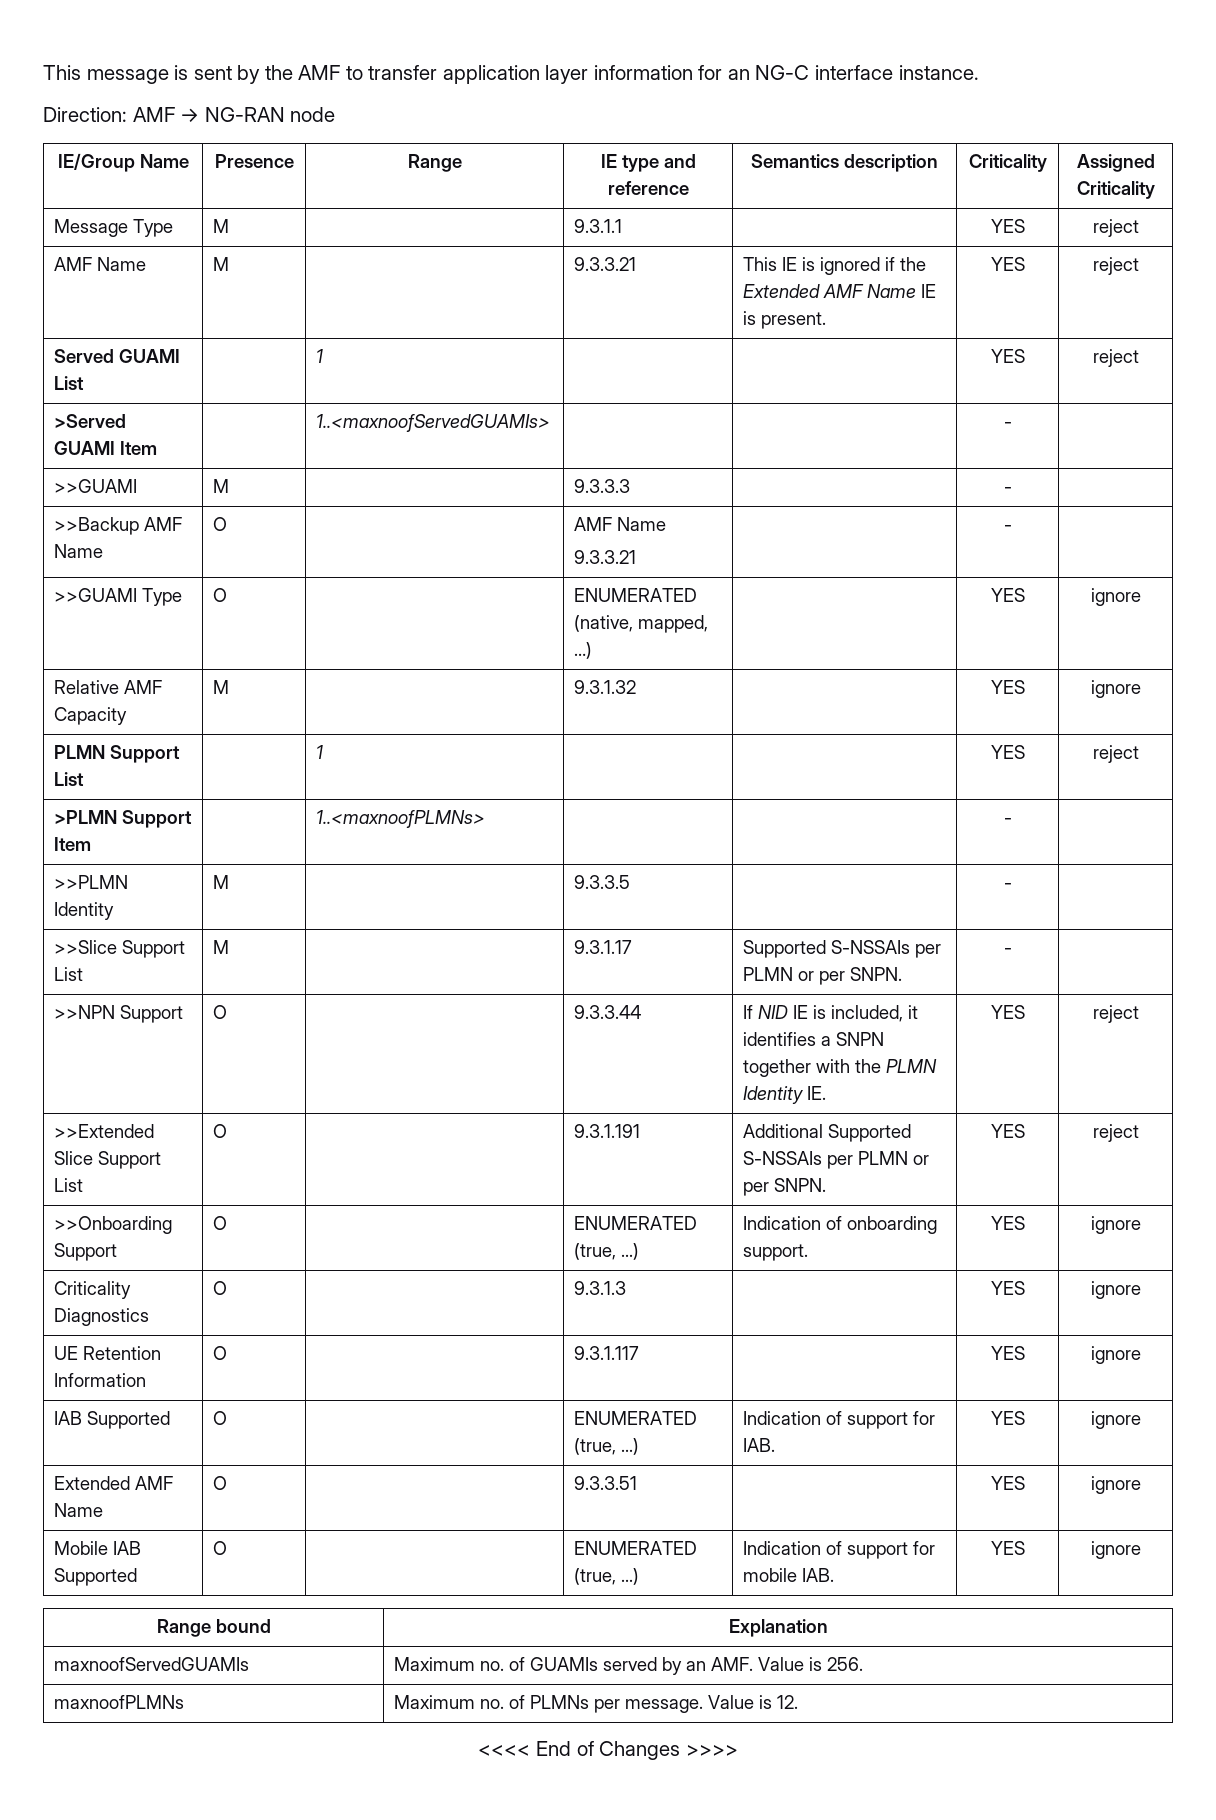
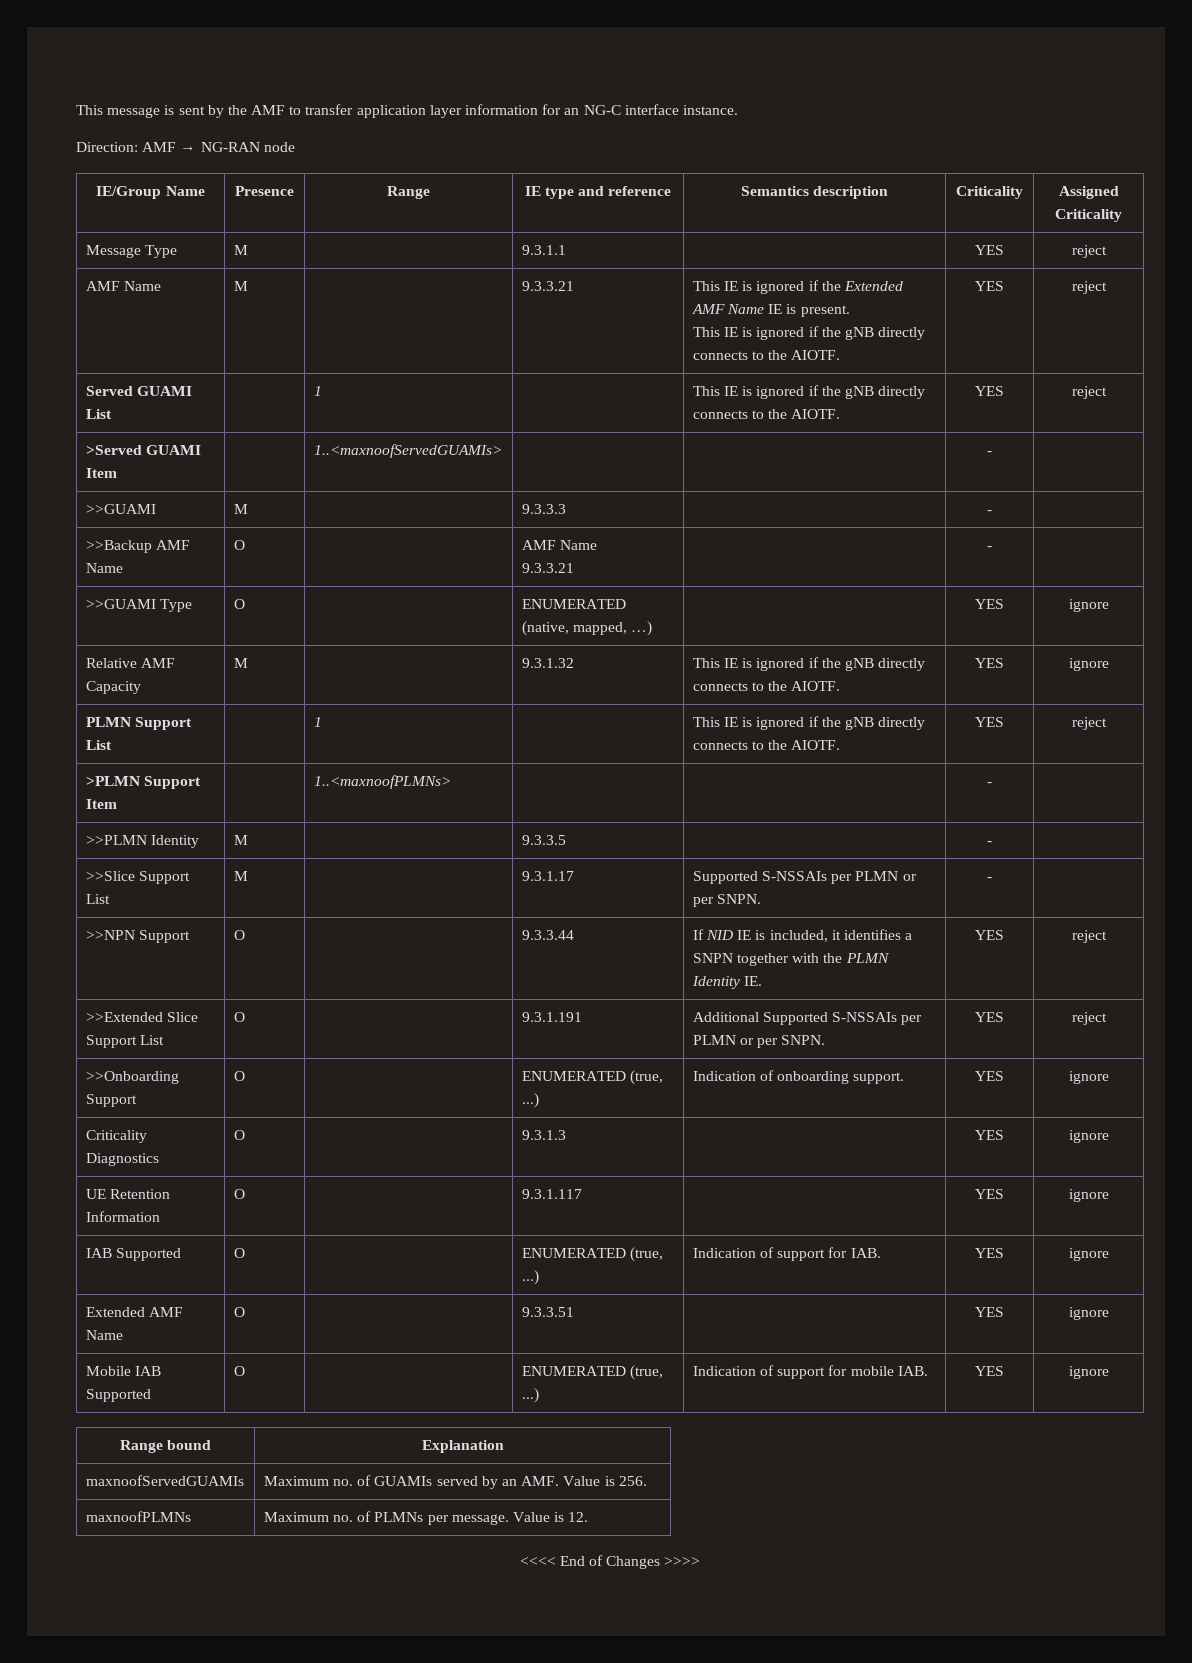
- AMF Name | M | | 9.3.3.21 | This IE is ignored if the Extended AMF Name IE is present. | YES | reject
+ AMF Name | M | | 9.3.3.21 | This IE is ignored if the Extended AMF Name IE is present.
+ This IE is ignored if the gNB directly connects to the AIOTF. | YES | reject
- Served GUAMI List | | 1 | | | YES | reject
+ Served GUAMI List | | 1 | | This IE is ignored if the gNB directly connects to the AIOTF. | YES | reject
- Relative AMF Capacity | M | | 9.3.1.32 | | YES | ignore
+ Relative AMF Capacity | M | | 9.3.1.32 | This IE is ignored if the gNB directly connects to the AIOTF. | YES | ignore
- PLMN Support List | | 1 | | | YES | reject
+ PLMN Support List | | 1 | | This IE is ignored if the gNB directly connects to the AIOTF. | YES | reject

